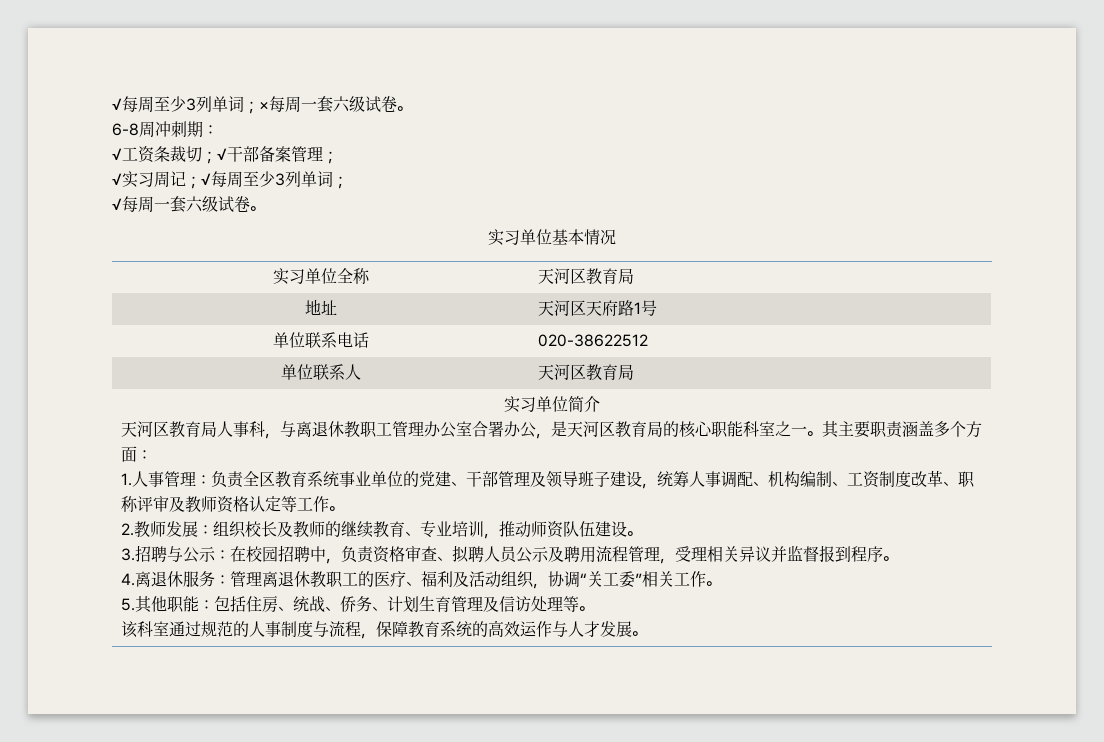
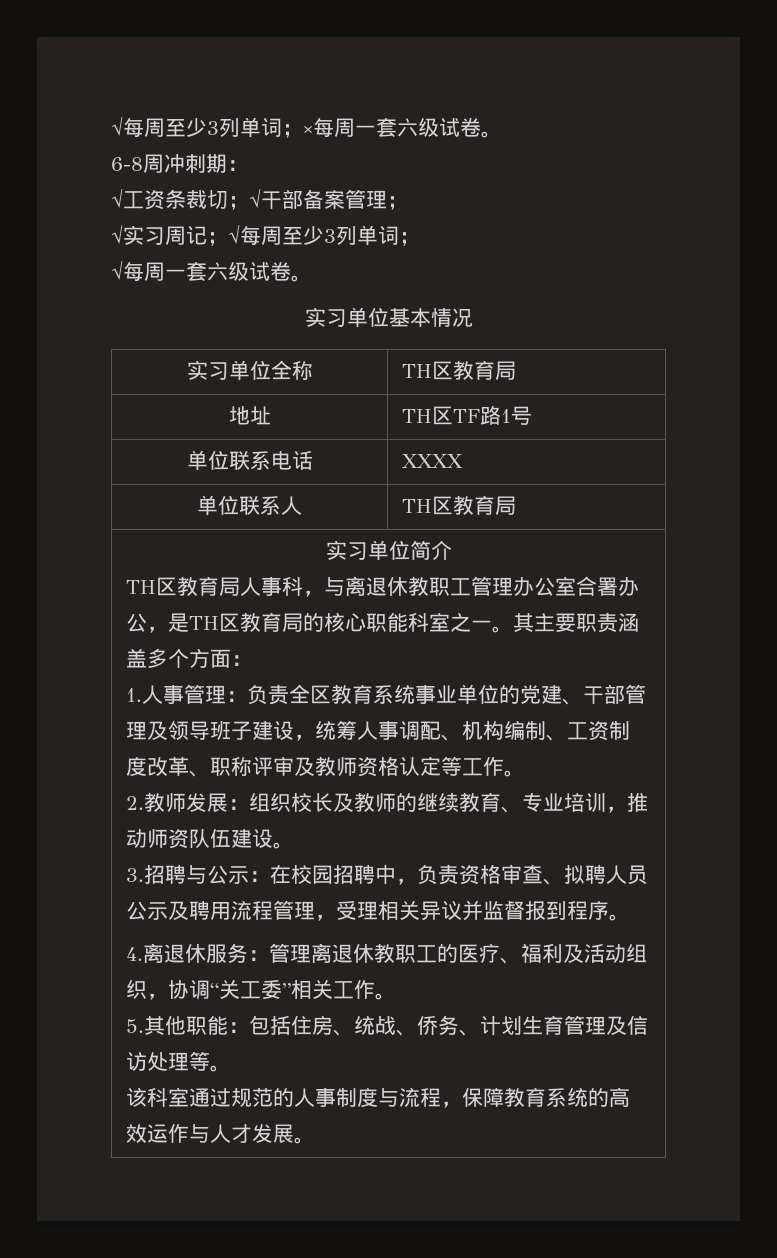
- 实习单位全称 | 天河区教育局
+ 实习单位全称 | TH区教育局
- 地址 | 天河区天府路1号
+ 地址 | TH区TF路1号
- 单位联系电话 | 020-38622512
+ 单位联系电话 | XXXX
- 单位联系人 | 天河区教育局
+ 单位联系人 | TH区教育局
- 天河区教育局人事科，与离退休教职工管理办公室合署办公，是天河区教育局的核心职能科室之一。
+ TH区教育局人事科，与离退休教职工管理办公室合署办公，是TH区教育局的核心职能科室之一。

